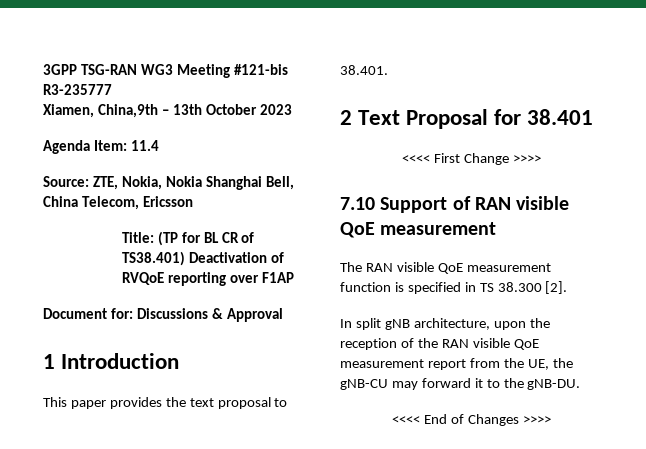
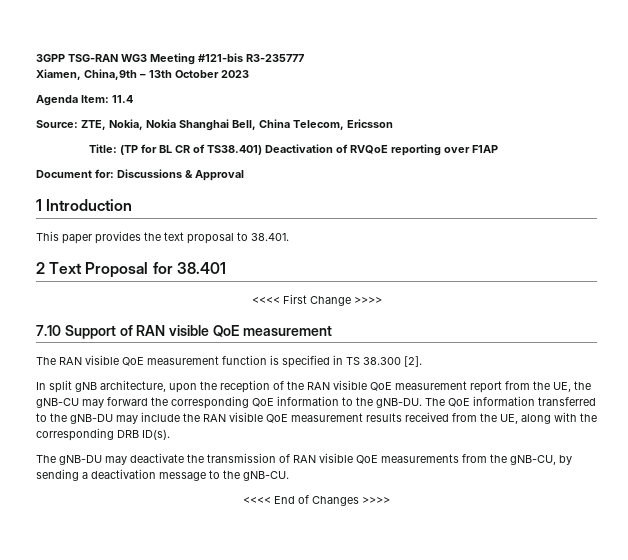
- In split gNB architecture, upon the reception of the RAN visible QoE measurement report from the UE, the gNB-CU may forward it to the gNB-DU.
+ In split gNB architecture, upon the reception of the RAN visible QoE measurement report from the UE, the gNB-CU may forward the corresponding QoE information to the gNB-DU. The QoE information transferred to the gNB-DU may include the RAN visible QoE measurement results received from the UE, along with the corresponding DRB ID(s).
+ The gNB-DU may deactivate the transmission of RAN visible QoE measurements from the gNB-CU, by sending a deactivation message to the gNB-CU.

